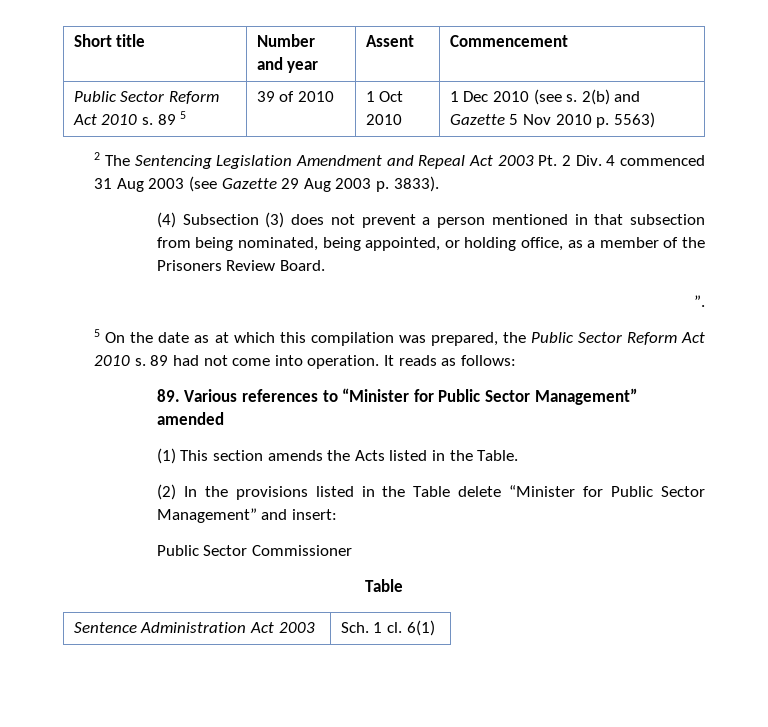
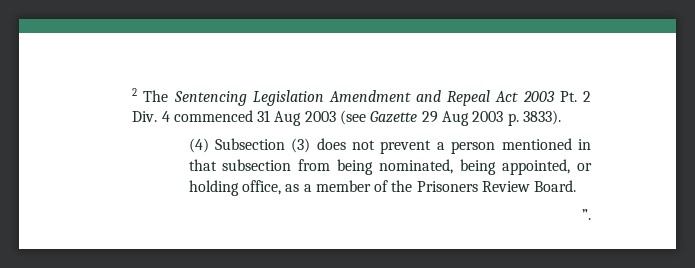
- Short title | Number and year | Assent | Commencement
- Public Sector Reform Act 2010 s. 89 5 | 39 of 2010 | 1 Oct 2010 | 1 Dec 2010 (see s. 2(b) and Gazette 5 Nov 2010 p. 5563)
- 5 On the date as at which this compilation was prepared, the Public Sector Reform Act 2010 s. 89 had not come into operation. It reads as follows:
- 89. Various references to “Minister for Public Sector Management” amended
- (1) This section amends the Acts listed in the Table.
- (2) In the provisions listed in the Table delete “Minister for Public Sector Management” and insert:
- Public Sector Commissioner
- Table
- Sentence Administration Act 2003 | Sch. 1 cl. 6(1)

